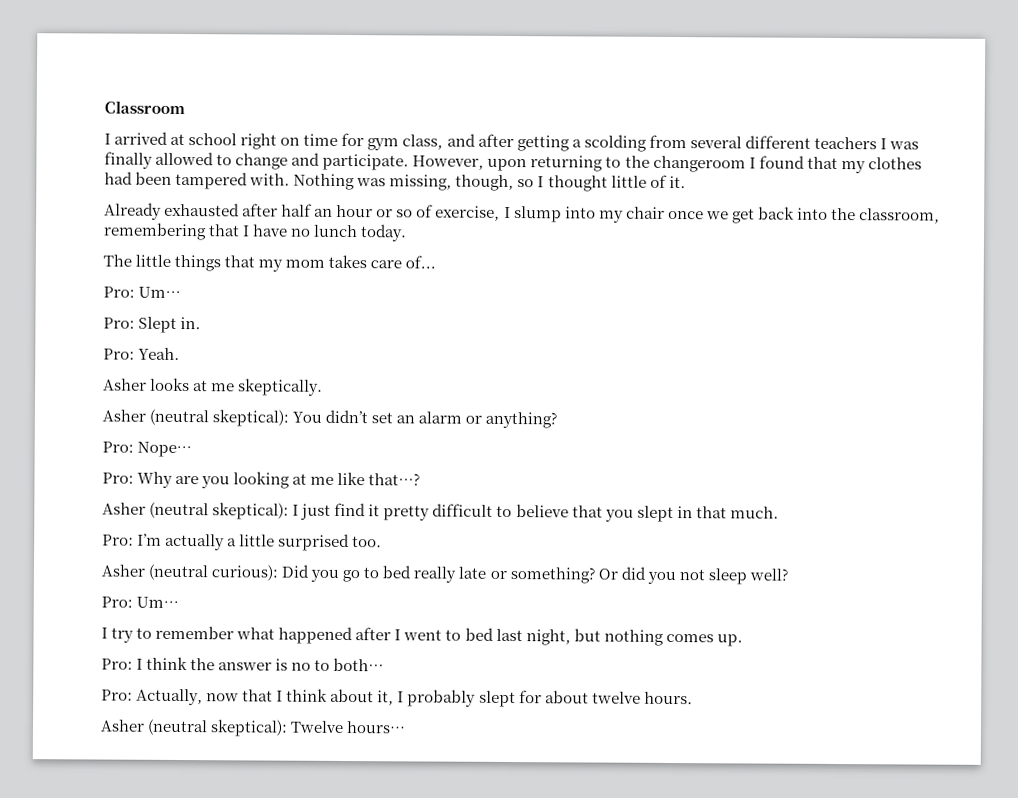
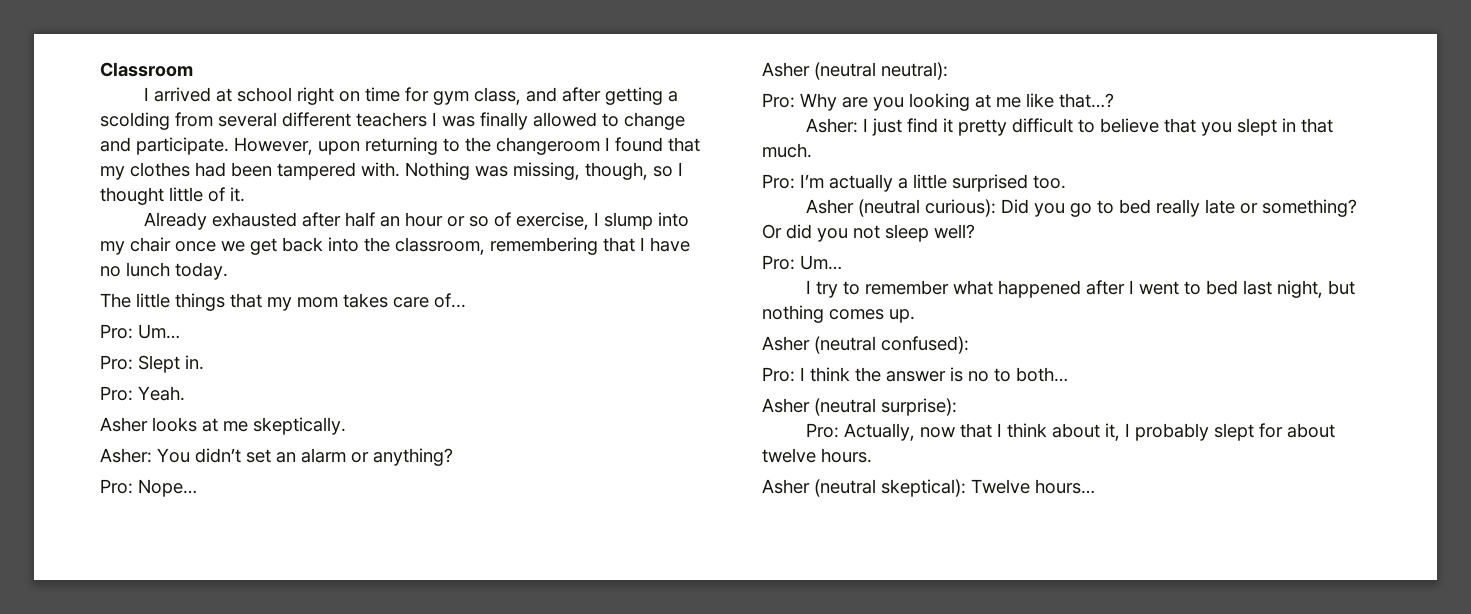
- Asher (neutral skeptical): You didn’t set an alarm or anything?
+ Asher: You didn’t set an alarm or anything?
+ Asher (neutral neutral):
- Asher (neutral skeptical): I just find it pretty difficult to believe that you slept in that much.
+ Asher: I just find it pretty difficult to believe that you slept in that much.
+ Asher (neutral confused):
+ Asher (neutral surprise):

